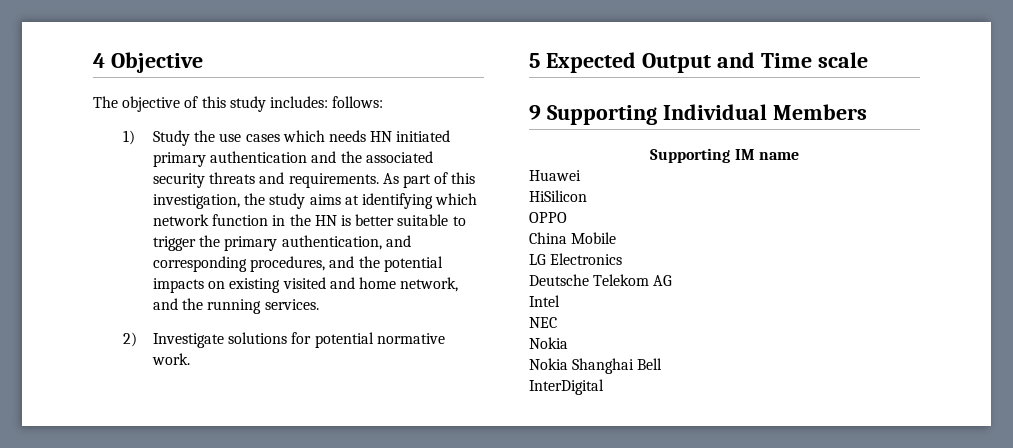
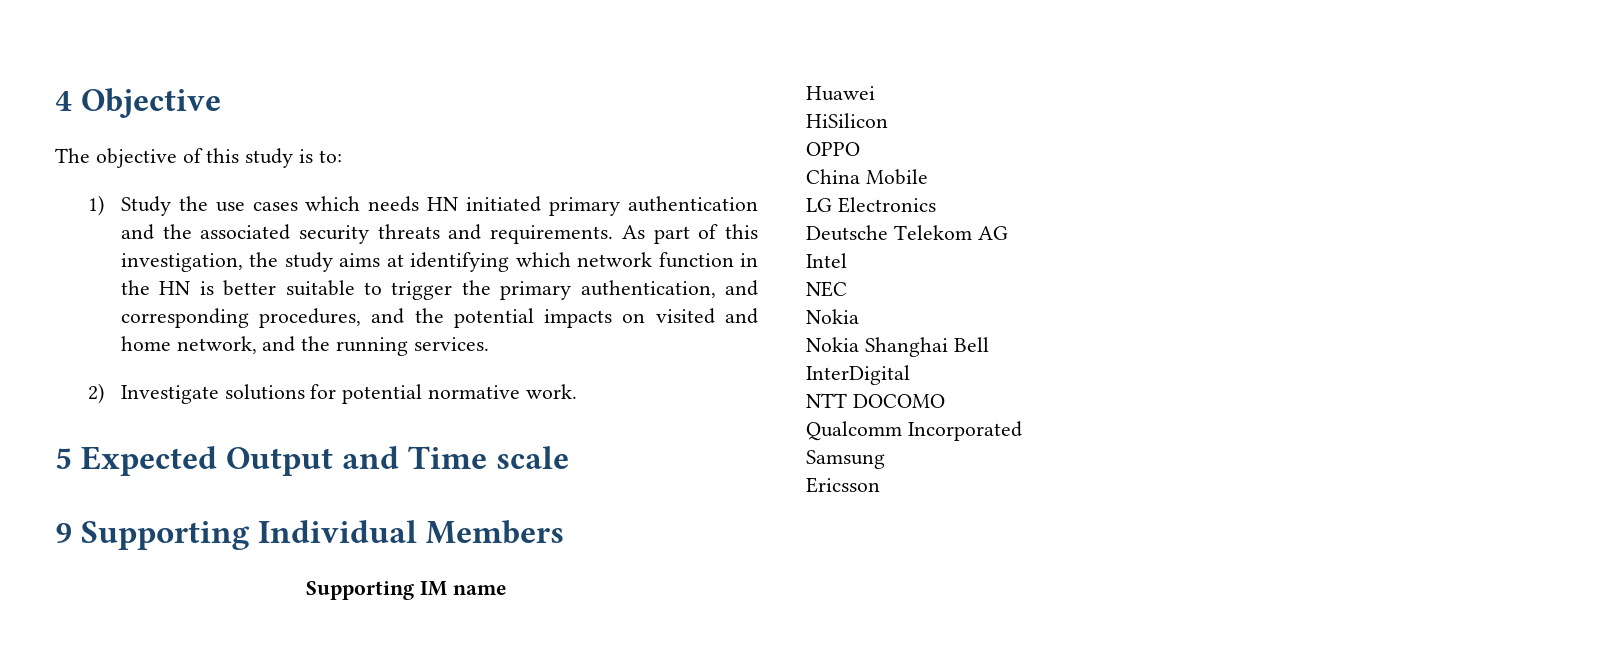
- The objective of this study includes: follows:
+ The objective of this study is to:
- As part of this investigation, the study aims at identifying which network function in the HN is better suitable to trigger the primary authentication, and corresponding procedures, and the potential impacts on existing visited and home network, and the running services.
+ As part of this investigation, the study aims at identifying which network function in the HN is better suitable to trigger the primary authentication, and corresponding procedures, and the potential impacts on visited and home network, and the running services.
+ NTT DOCOMO
+ Qualcomm Incorporated
+ Samsung
+ Ericsson

